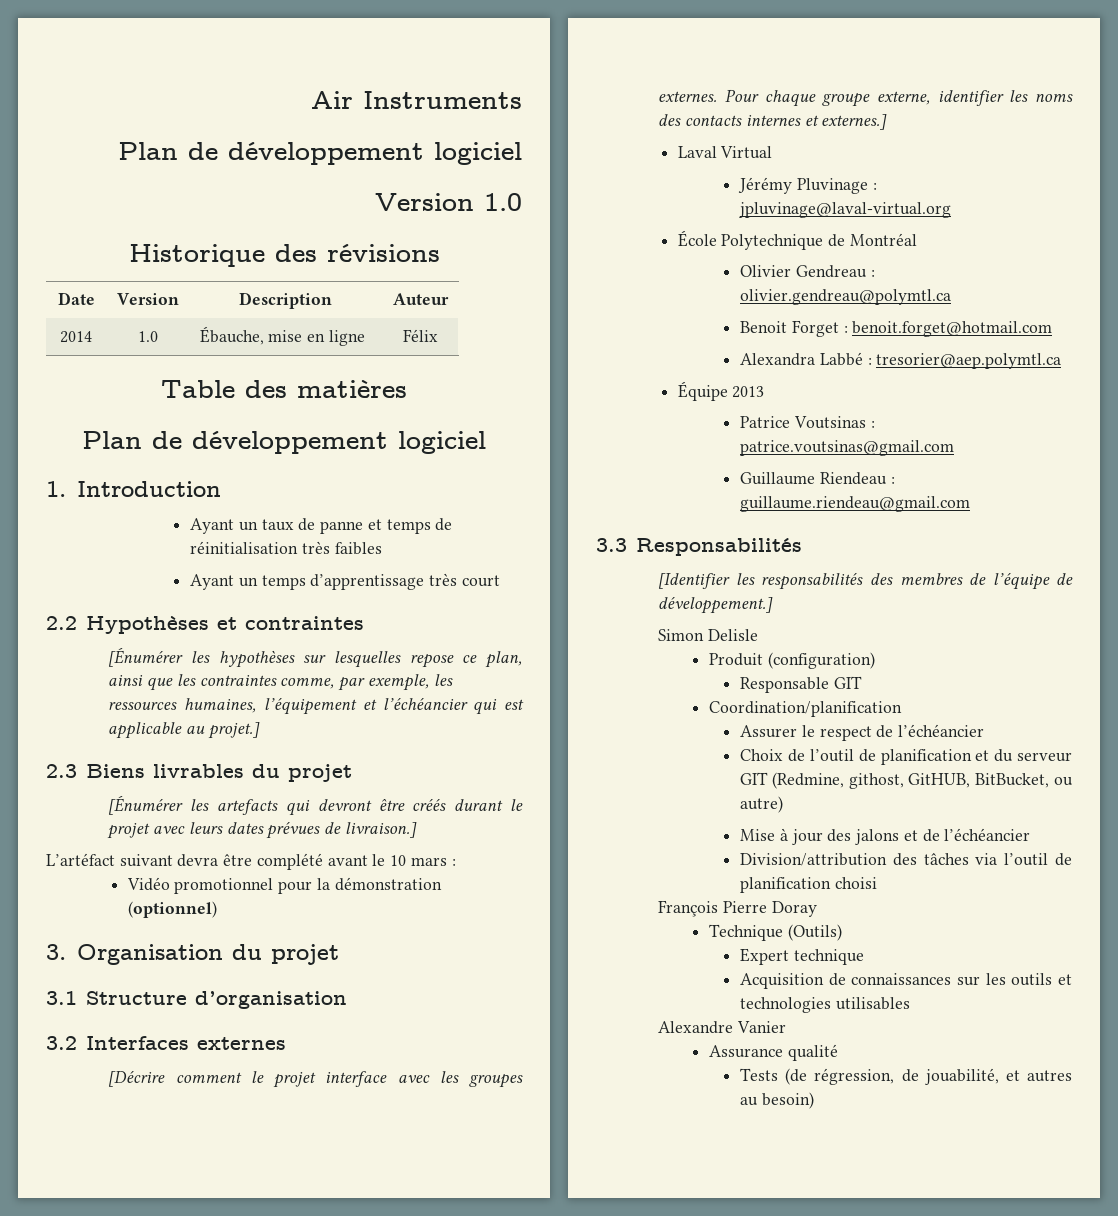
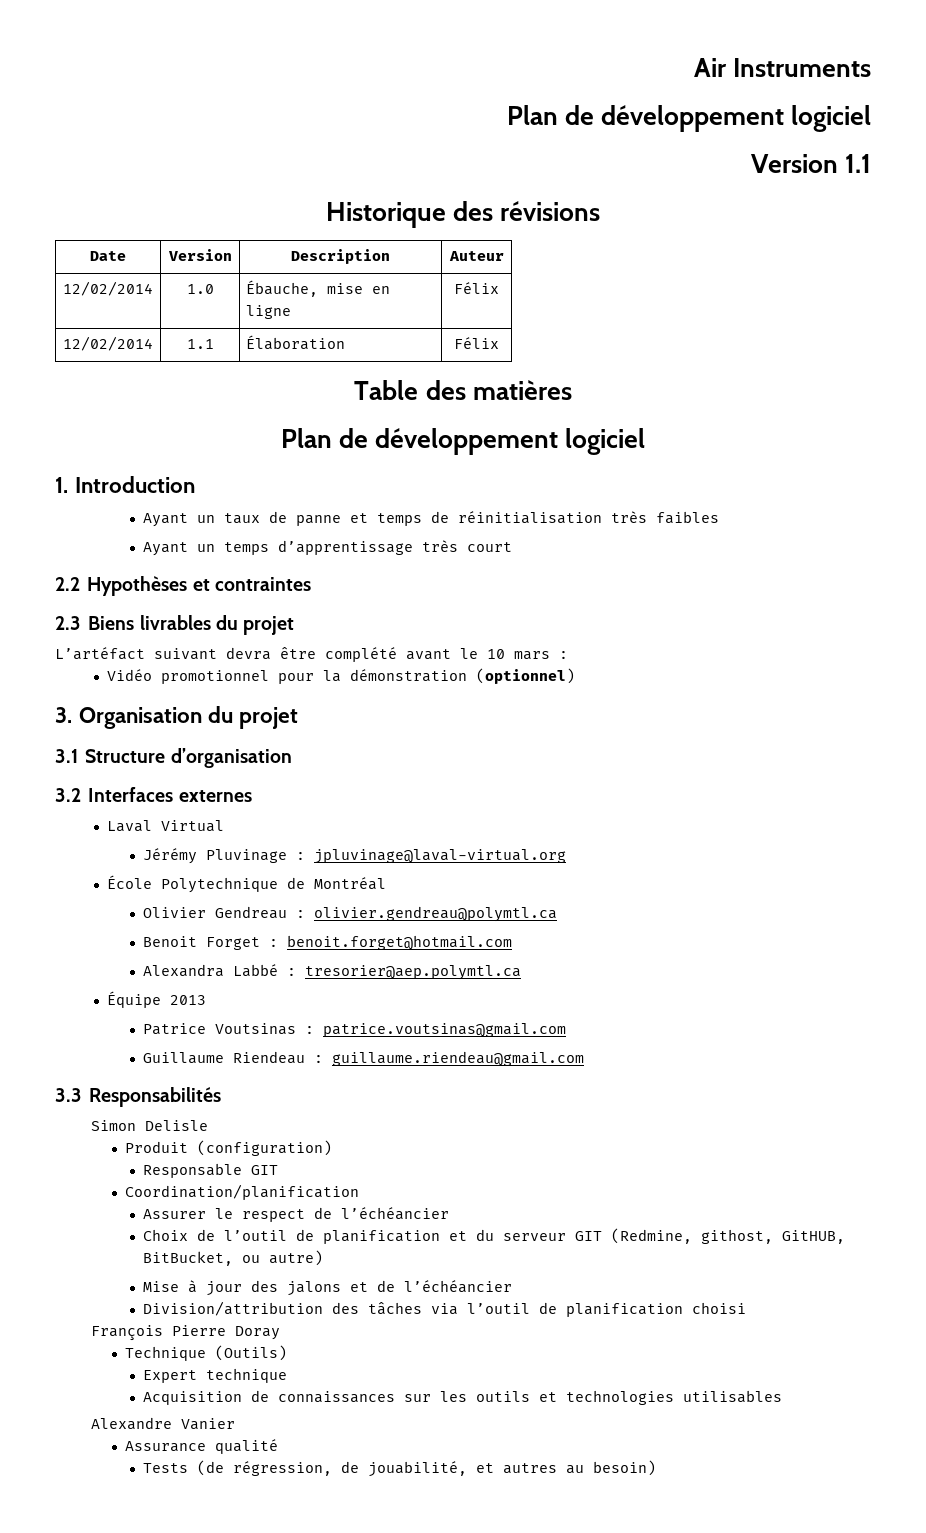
- Version 1.0
+ Version 1.1
- 2014 | 1.0 | Ébauche, mise en ligne | Félix
+ 12/02/2014 | 1.0 | Ébauche, mise en ligne | Félix
+ 12/02/2014 | 1.1 | Élaboration | Félix
- [Énumérer les hypothèses sur lesquelles repose ce plan, ainsi que les contraintes comme, par exemple, les ressources humaines, l’équipement et l’échéancier qui est applicable au projet.]
- [Énumérer les artefacts qui devront être créés durant le projet avec leurs dates prévues de livraison.]
- [Décrire comment le projet interface avec les groupes externes. Pour chaque groupe externe, identifier les noms des contacts internes et externes.]
- [Identifier les responsabilités des membres de l’équipe de développement.]

